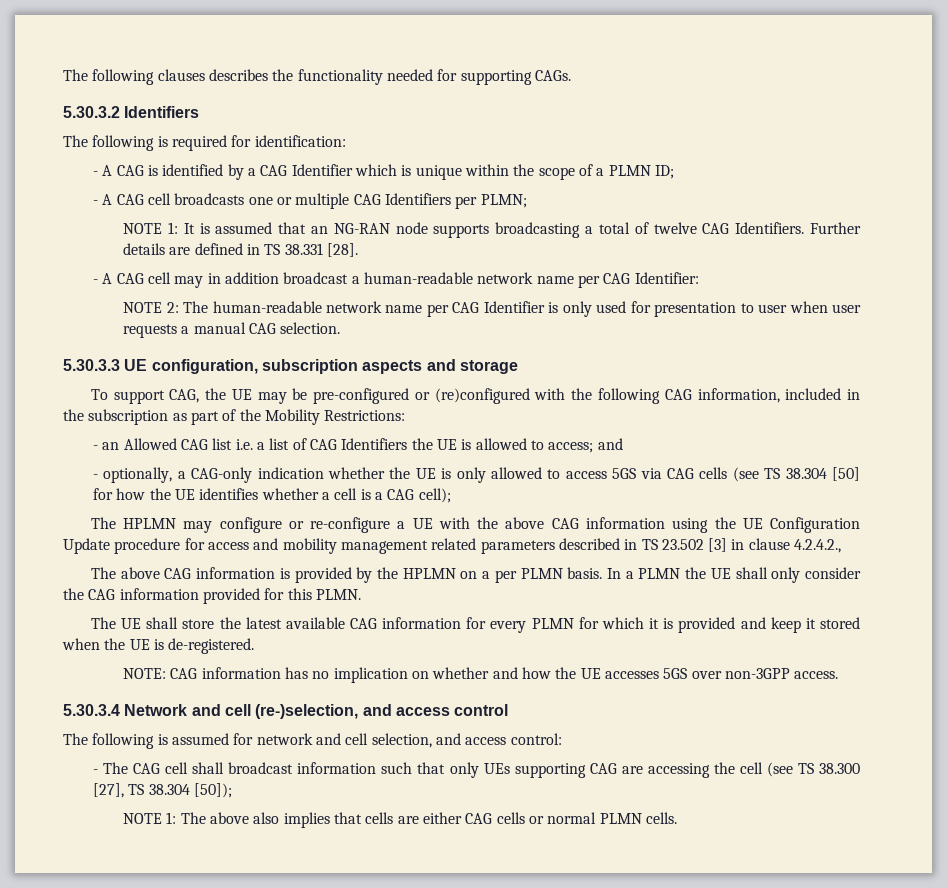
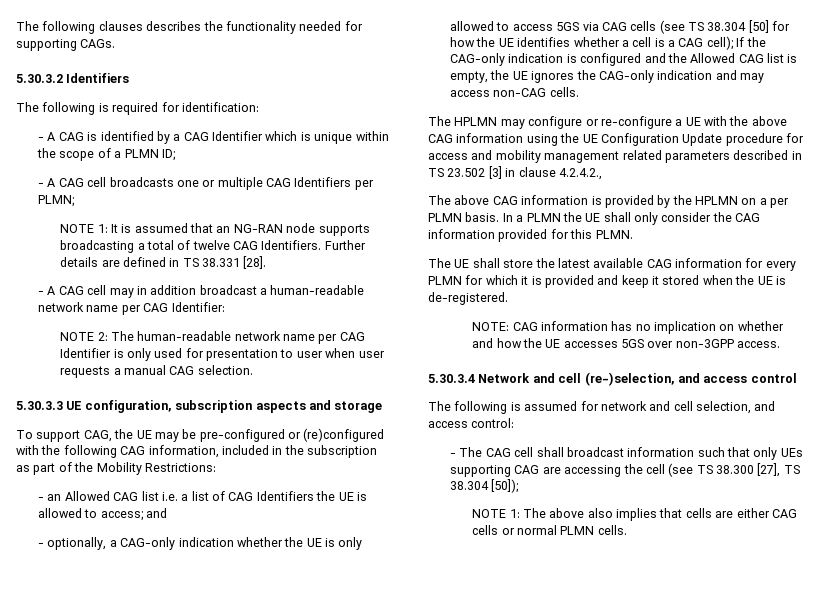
- - optionally, a CAG-only indication whether the UE is only allowed to access 5GS via CAG cells (see TS 38.304 [50] for how the UE identifies whether a cell is a CAG cell);
+ - optionally, a CAG-only indication whether the UE is only allowed to access 5GS via CAG cells (see TS 38.304 [50] for how the UE identifies whether a cell is a CAG cell); If the CAG-only indication is configured and the Allowed CAG list is empty, the UE ignores the CAG-only indication and may access non-CAG cells.

